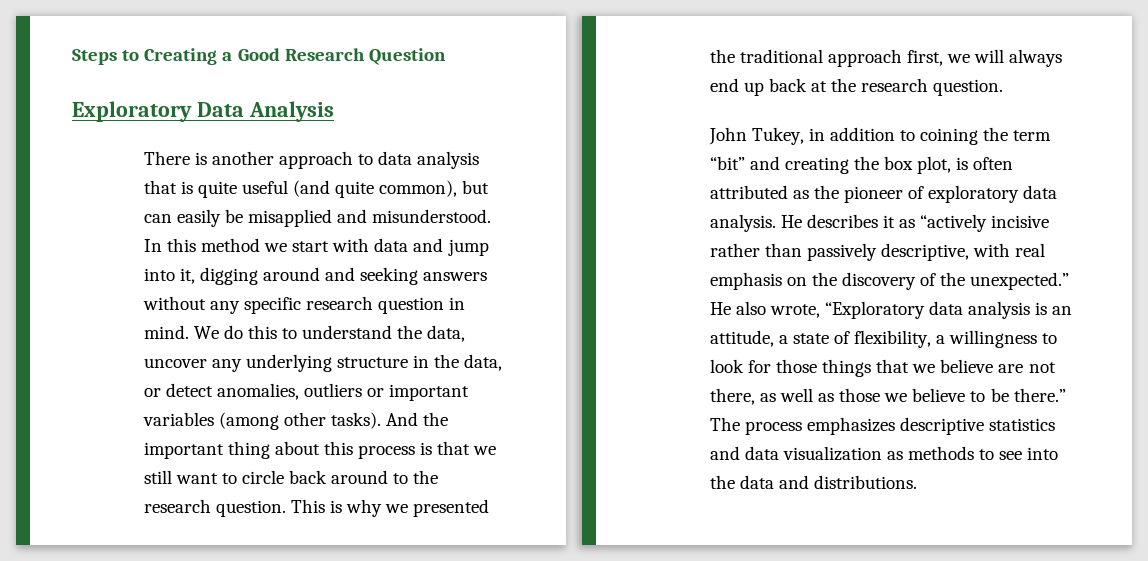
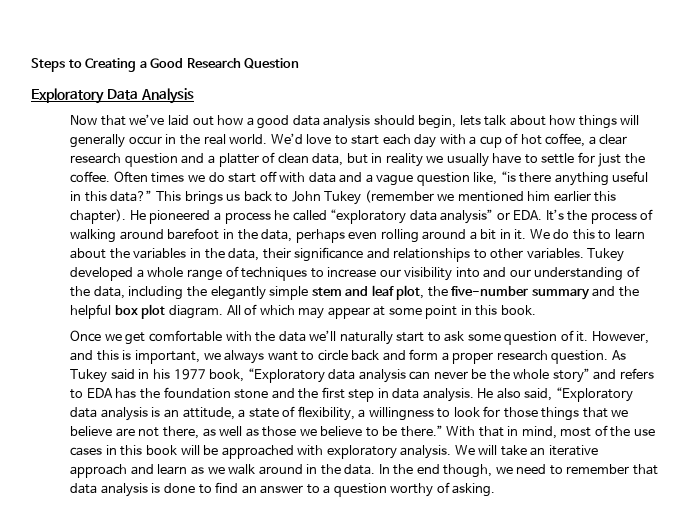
- There is another approach to data analysis that is quite useful (and quite common), but can easily be misapplied and misunderstood. In this method we start with data and jump into it, digging around and seeking answers without any specific research question in mind. We do this to understand the data, uncover any underlying structure in the data, or detect anomalies, outliers or important variables (among other tasks). And the important thing about this process is that we still want to circle back around to the research question. This is why we presented the traditional approach first, we will always end up back at the research question.
- John Tukey, in addition to coining the term “bit” and creating the box plot, is often attributed as the pioneer of exploratory data analysis. He describes it as “actively incisive rather than passively descriptive, with real emphasis on the discovery of the unexpected.” He also wrote, “Exploratory data analysis is an attitude, a state of flexibility, a willingness to look for those things that we believe are not there, as well as those we believe to be there.”
+ Now that we’ve laid out how a good data analysis should begin, lets talk about how things will generally occur in the real world. We’d love to start each day with a cup of hot coffee, a clear research question and a platter of clean data, but in reality we usually have to settle for just the coffee. Often times we do start off with data and a vague question like, “is there anything useful in this data?” This brings us back to John Tukey (remember we mentioned him earlier this chapter). He pioneered a process he called “exploratory data analysis” or EDA. It’s the process of walking around barefoot in the data, perhaps even rolling around a bit in it. We do this to learn about the variables in the data, their significance and relationships to other variables. Tukey developed a whole range of techniques to increase our visibility into and our understanding of the data, including the elegantly simple stem and leaf plot, the five-number summary and the helpful box plot diagram. All of which may appear at some point in this book.
+ Once we get comfortable with the data we’ll naturally start to ask some question of it. However, and this is important, we always want to circle back and form a proper research question. As Tukey said in his 1977 book, “Exploratory data analysis can never be the whole story” and refers to EDA has the foundation stone and the first step in data analysis. He also said, “Exploratory data analysis is an attitude, a state of flexibility, a willingness to look for those things that we believe are not there, as well as those we believe to be there.”
- The process emphasizes descriptive statistics and data visualization as methods to see into the data and distributions.
+ With that in mind, most of the use cases in this book will be approached with exploratory analysis. We will take an iterative approach and learn as we walk around in the data. In the end though, we need to remember that data analysis is done to find an answer to a question worthy of asking.

